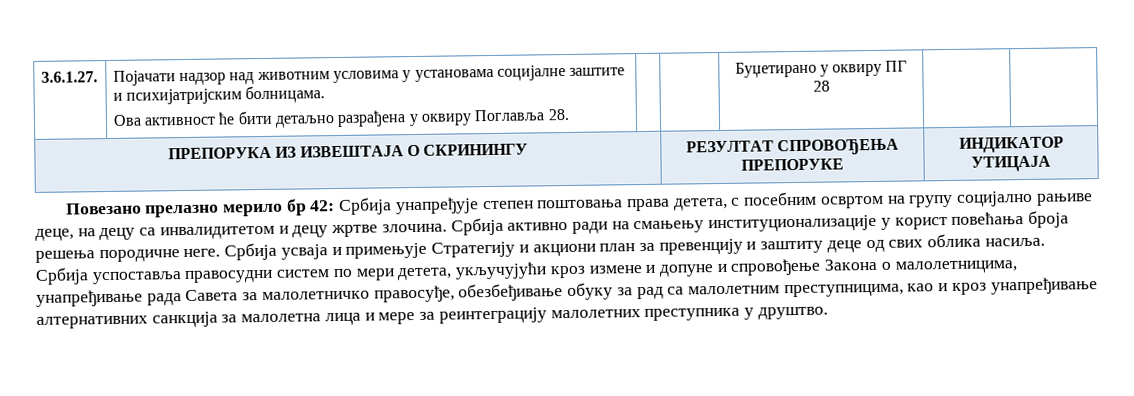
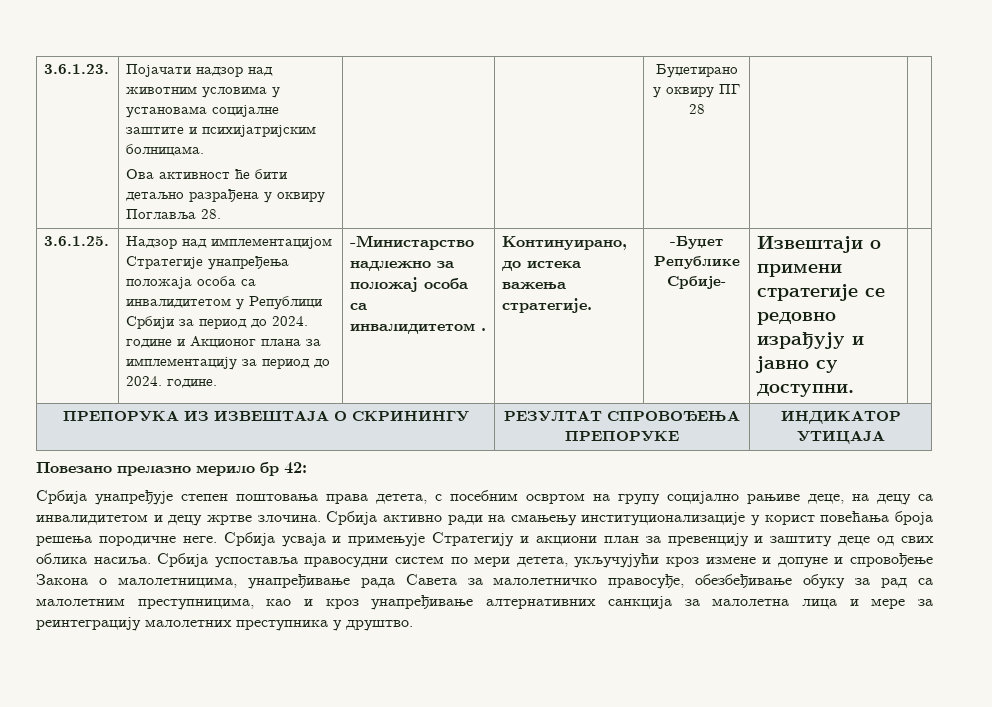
- 3.6.1.27. | Појачати надзор над животним условима у установама социјалне заштите и психијатријским болницама.
+ 3.6.1.23. | Појачати надзор над животним условима у установама социјалне заштите и психијатријским болницама.
+ 3.6.1.25. | Надзор над имплементацијом Стратегије унапређења положаја особа са инвалидитетом у Републици Србији за период до 2024. године и Акционог плана за имплементацију за период до 2024. године. | -Министарство надлежно за положај особа са инвалидитетом . | Континуирано, до истека важења стратегије. | -Буџет Републике Србије- | Извештаји о примени стратегије се редовно израђују и јавно су доступни.
- Повезано прелазно мерило бр 42: Србија унапређује степен поштовања права детета, с посебним освртом на групу социјално рањиве деце, на децу са инвалидитетом и децу жртве злочина.
+ Повезано прелазно мерило бр 42:
+ Србија унапређује степен поштовања права детета, с посебним освртом на групу социјално рањиве деце, на децу са инвалидитетом и децу жртве злочина.

